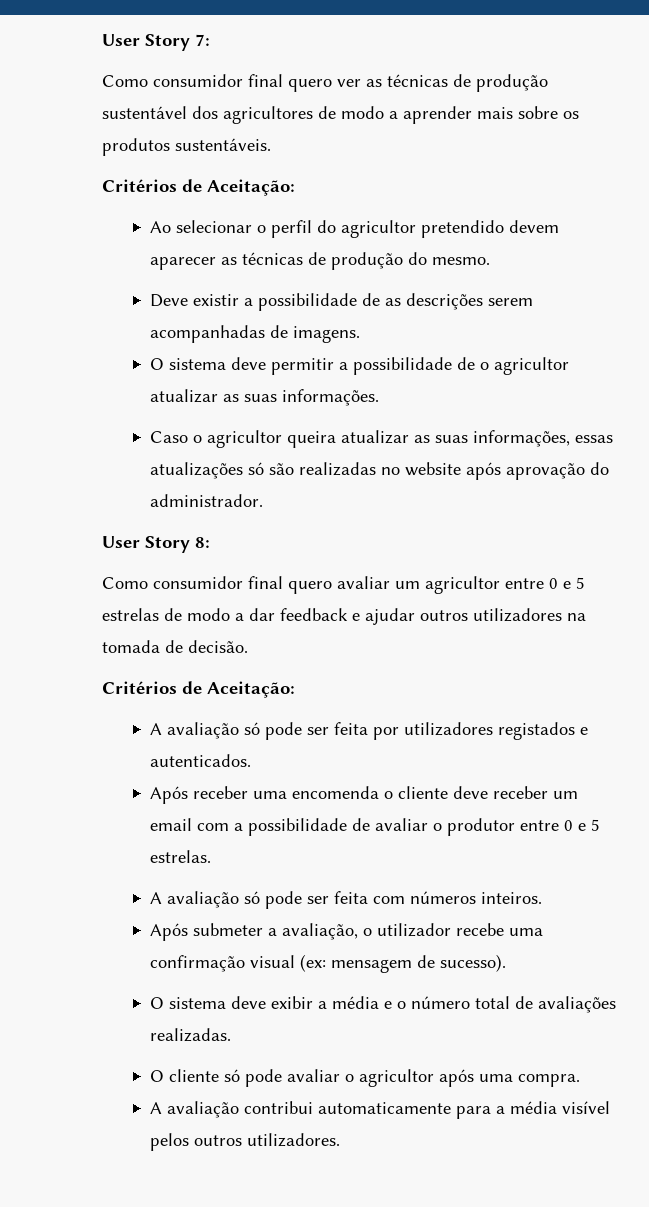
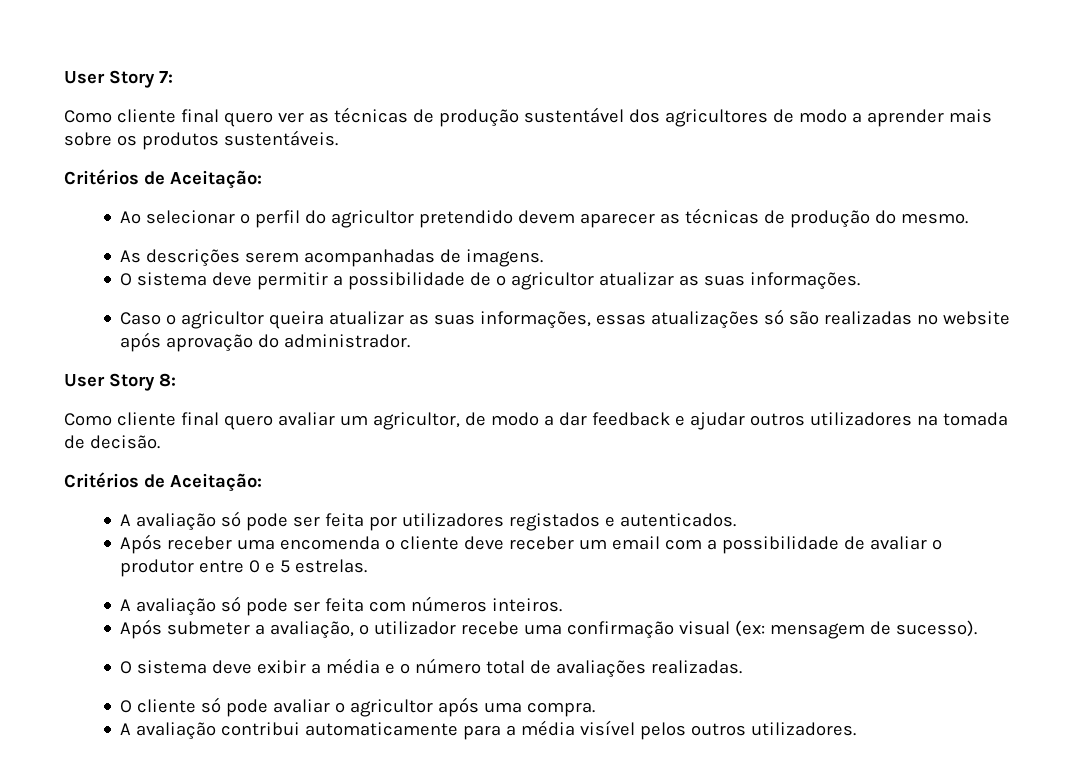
- Como consumidor final quero ver as técnicas de produção sustentável dos agricultores de modo a aprender mais sobre os produtos sustentáveis.
+ Como cliente final quero ver as técnicas de produção sustentável dos agricultores de modo a aprender mais sobre os produtos sustentáveis.
- Deve existir a possibilidade de as descrições serem acompanhadas de imagens.
+ As descrições serem acompanhadas de imagens.
- Como consumidor final quero avaliar um agricultor entre 0 e 5 estrelas de modo a dar feedback e ajudar outros utilizadores na tomada de decisão.
+ Como cliente final quero avaliar um agricultor, de modo a dar feedback e ajudar outros utilizadores na tomada de decisão.

